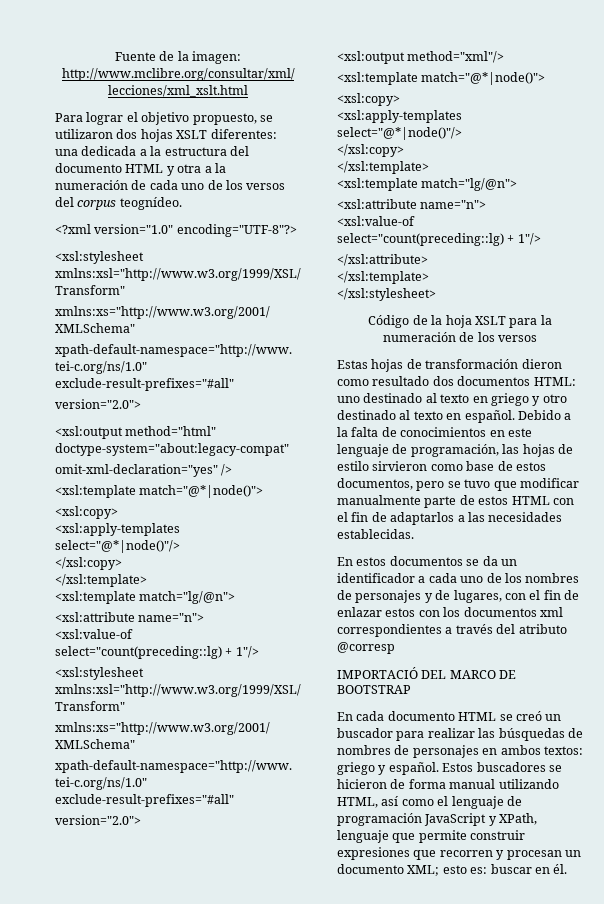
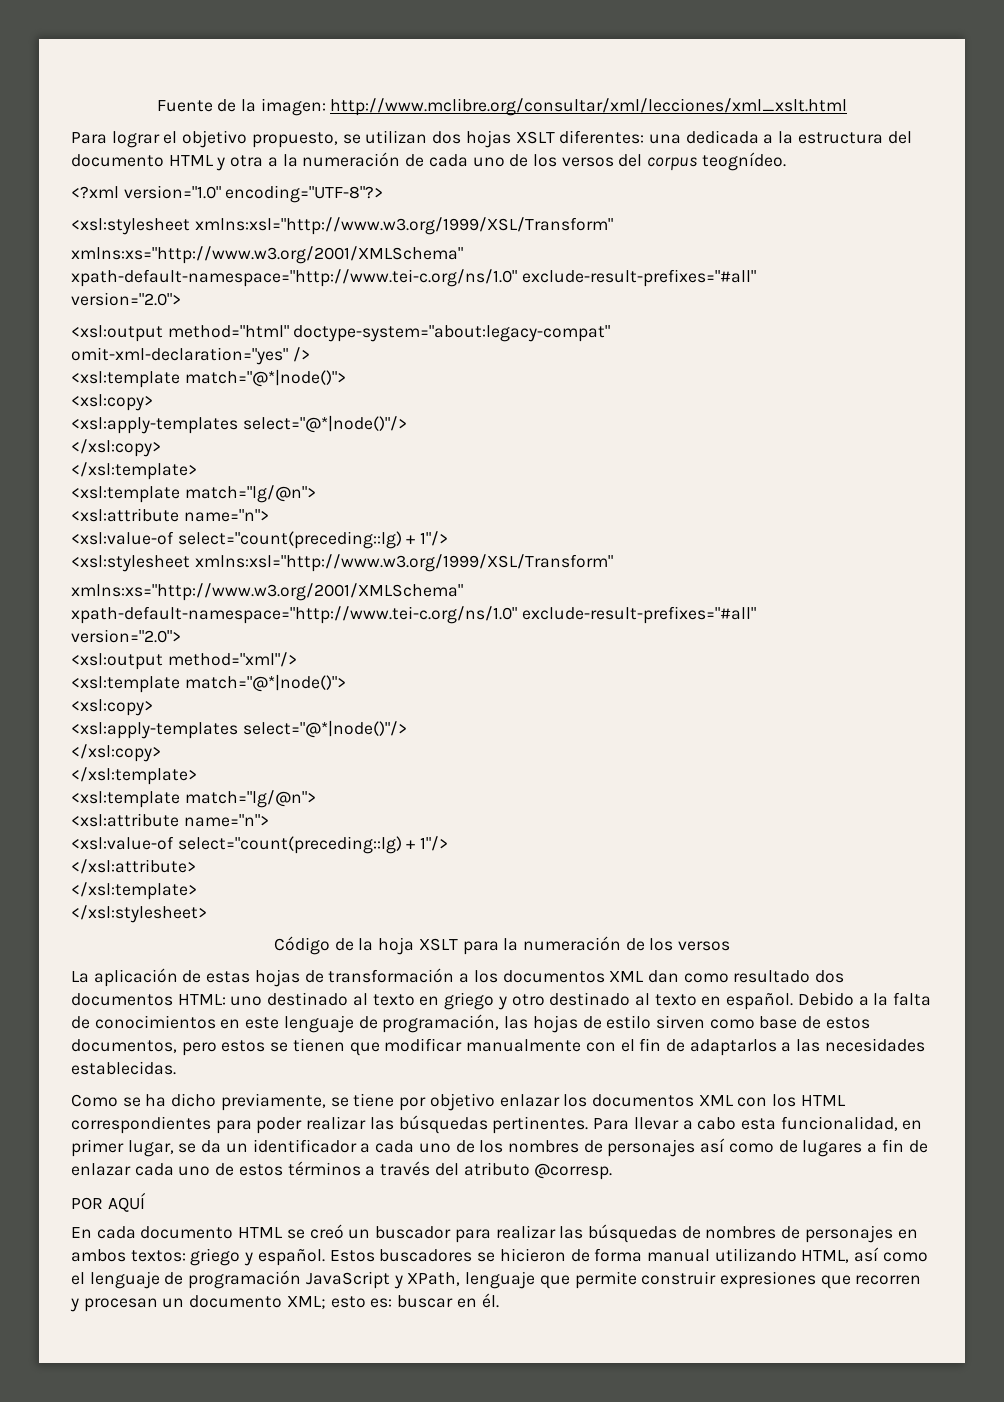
- Para lograr el objetivo propuesto, se utilizaron dos hojas XSLT diferentes: una dedicada a la estructura del documento HTML y otra a la numeración de cada uno de los versos del corpus teognídeo.
+ Para lograr el objetivo propuesto, se utilizan dos hojas XSLT diferentes: una dedicada a la estructura del documento HTML y otra a la numeración de cada uno de los versos del corpus teognídeo.
- Estas hojas de transformación dieron como resultado dos documentos HTML: uno destinado al texto en griego y otro destinado al texto en español.
+ La aplicación de estas hojas de transformación a los documentos XML dan como resultado dos documentos HTML: uno destinado al texto en griego y otro destinado al texto en español.
- Debido a la falta de conocimientos en este lenguaje de programación, las hojas de estilo sirvieron como base de estos documentos, pero se tuvo que modificar manualmente parte de estos HTML con el fin de adaptarlos a las necesidades establecidas.
+ Debido a la falta de conocimientos en este lenguaje de programación, las hojas de estilo sirven como base de estos documentos, pero estos se tienen que modificar manualmente con el fin de adaptarlos a las necesidades establecidas.
- En estos documentos se da un identificador a cada uno de los nombres de personajes y de lugares, con el fin de enlazar estos con los documentos xml correspondientes a través del atributo @corresp
- IMPORTACIÓ DEL MARCO DE BOOTSTRAP
+ Como se ha dicho previamente, se tiene por objetivo enlazar los documentos XML con los HTML correspondientes para poder realizar las búsquedas pertinentes. Para llevar a cabo esta funcionalidad, en primer lugar, se da un identificador a cada uno de los nombres de personajes así como de lugares a fin de enlazar cada uno de estos términos a través del atributo @corresp.
+ POR AQUÍ

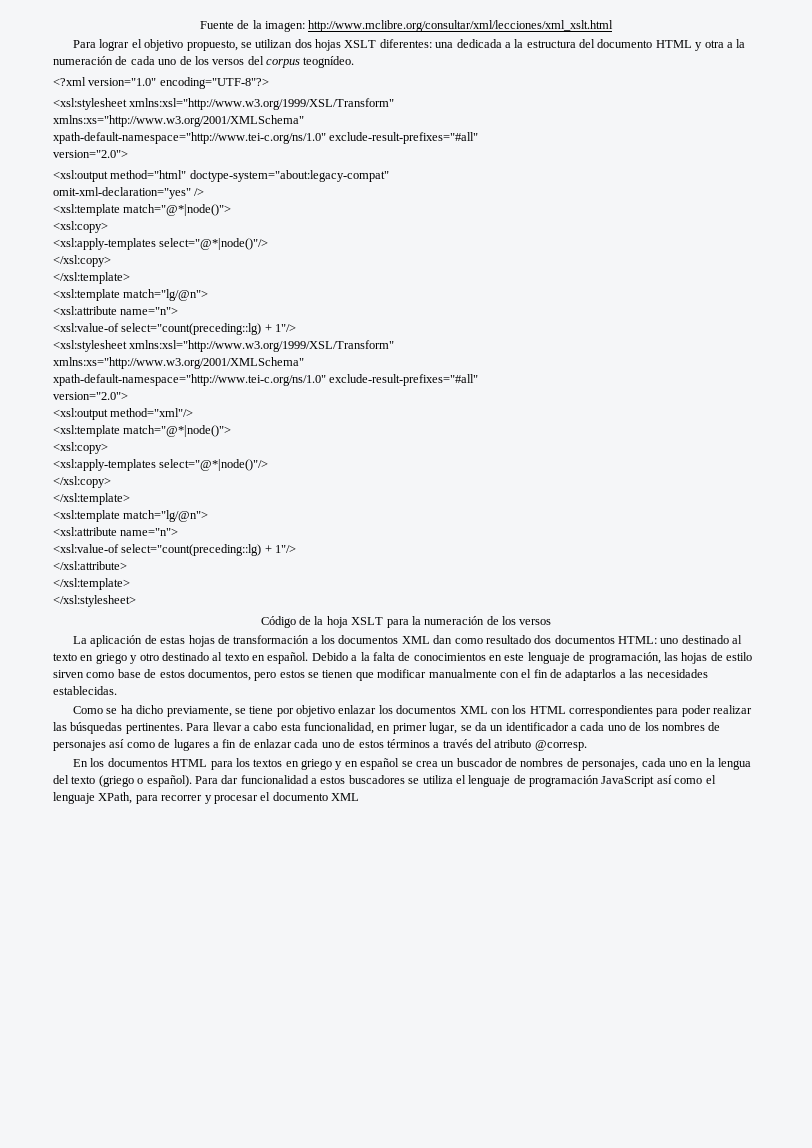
- POR AQUÍ
- En cada documento HTML se creó un buscador para realizar las búsquedas de nombres de personajes en ambos textos: griego y español. Estos buscadores se hicieron de forma manual utilizando HTML, así como el lenguaje de programación JavaScript y XPath, lenguaje que permite construir expresiones que recorren y procesan un documento XML; esto es: buscar en él.
+ En los documentos HTML para los textos en griego y en español se crea un buscador de nombres de personajes, cada uno en la lengua del texto (griego o español). Para dar funcionalidad a estos buscadores se utiliza el lenguaje de programación JavaScript así como el lenguaje XPath, para recorrer y procesar el documento XML

